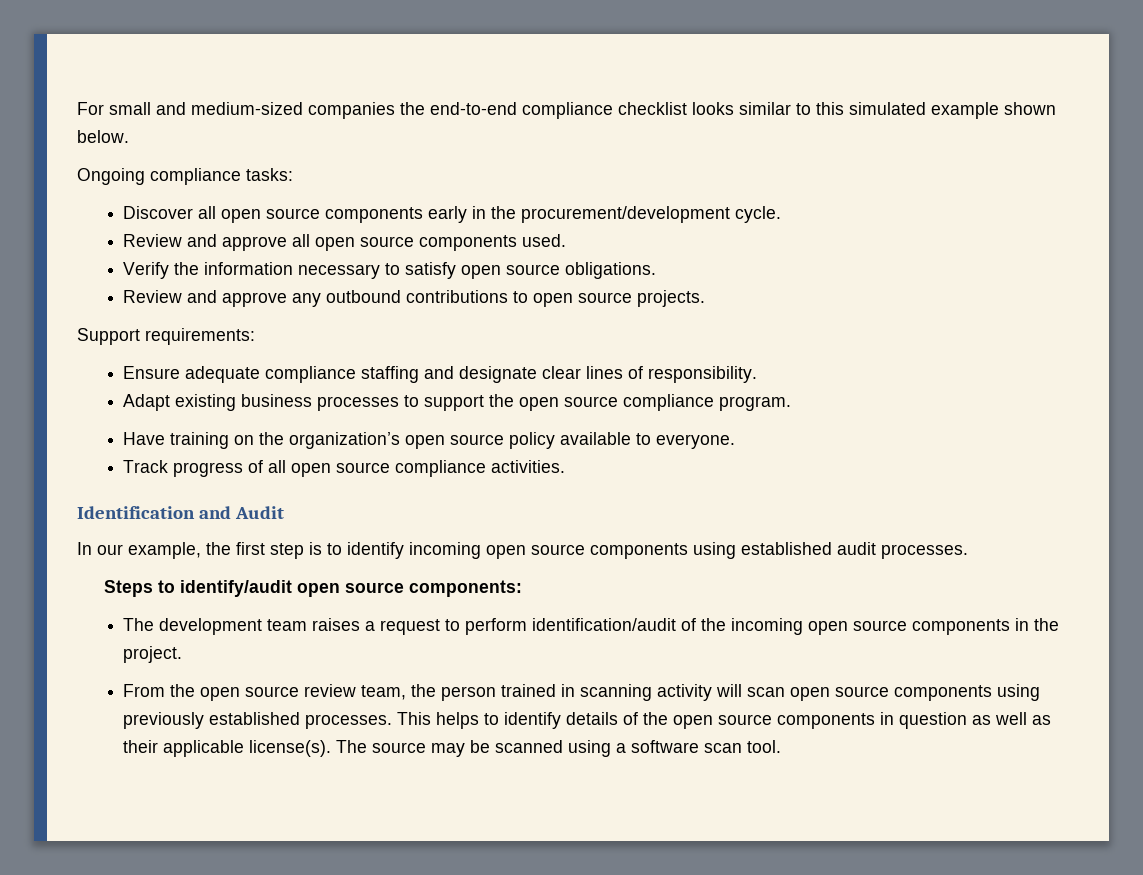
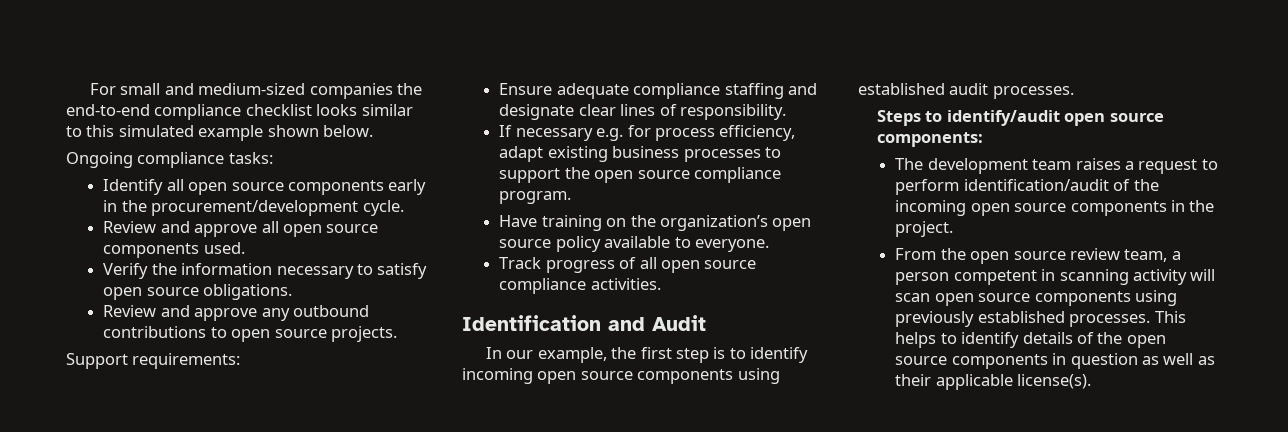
- Discover all open source components early in the procurement/development cycle.
+ Identify all open source components early in the procurement/development cycle.
- Adapt existing business processes to support the open source compliance program.
+ If necessary e.g. for process efficiency, adapt existing business processes to support the open source compliance program.
- From the open source review team, the person trained in scanning activity will scan open source components using previously established processes.
+ From the open source review team, a person competent in scanning activity will scan open source components using previously established processes.
- The source may be scanned using a software scan tool.

